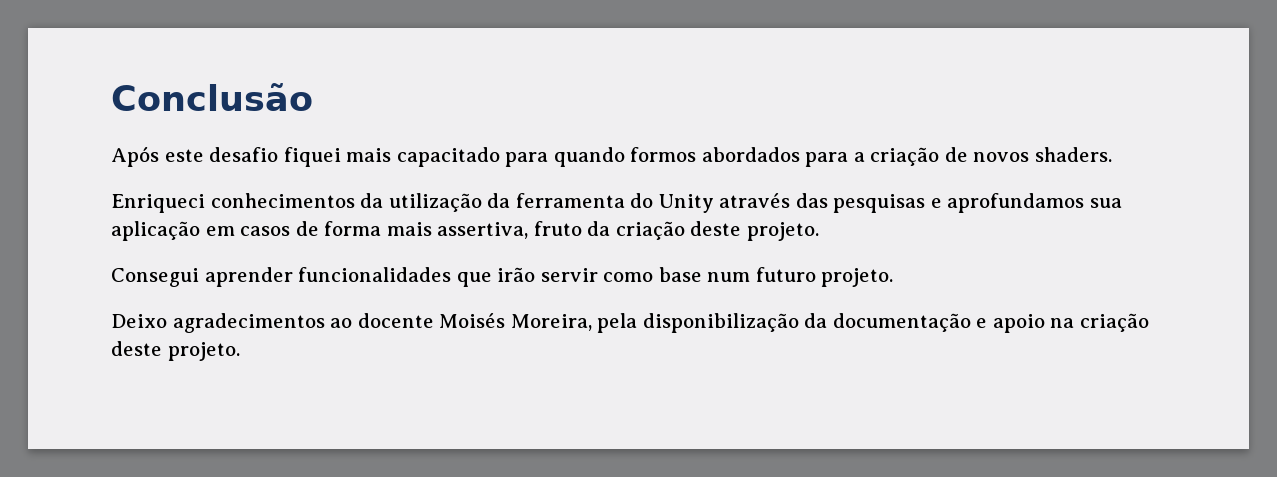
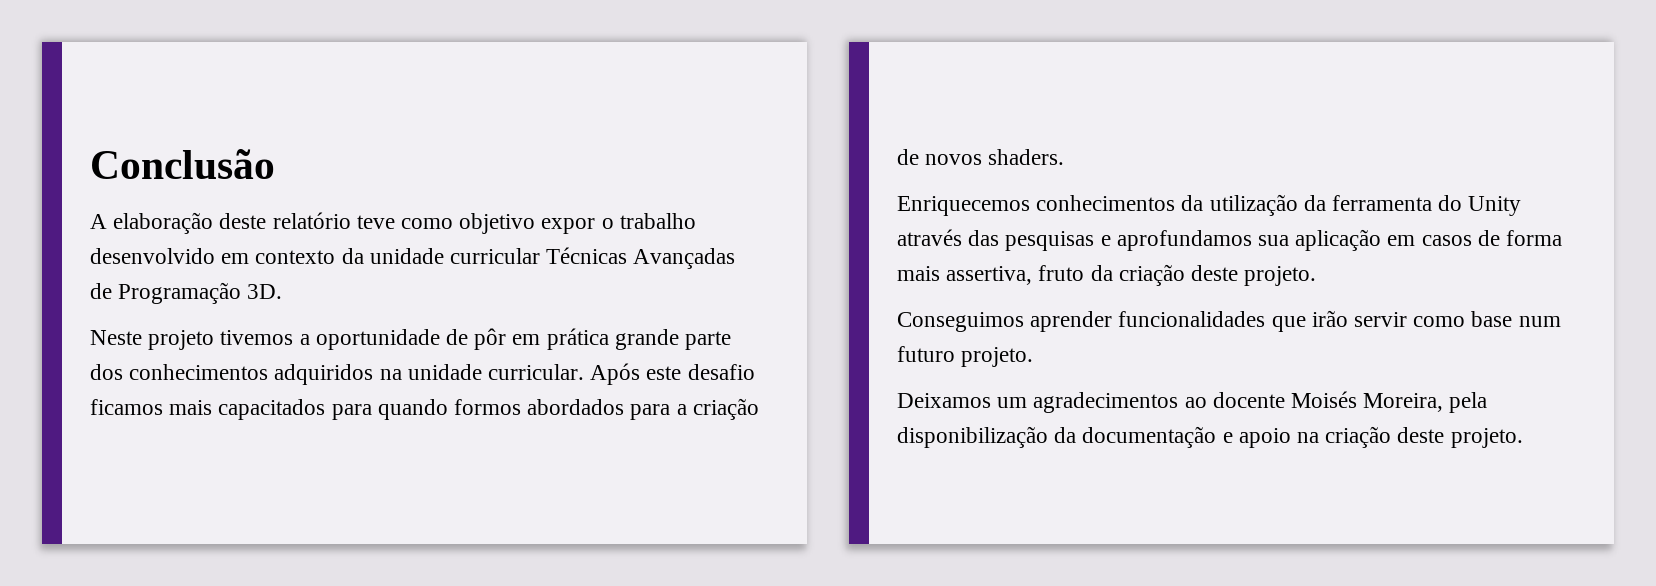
- Após este desafio fiquei mais capacitado para quando formos abordados para a criação de novos shaders.
+ A elaboração deste relatório teve como objetivo expor o trabalho desenvolvido em contexto da unidade curricular Técnicas Avançadas de Programação 3D.
+ Neste projeto tivemos a oportunidade de pôr em prática grande parte dos conhecimentos adquiridos na unidade curricular. Após este desafio ficamos mais capacitados para quando formos abordados para a criação de novos shaders.
- Enriqueci conhecimentos da utilização da ferramenta do Unity através das pesquisas e aprofundamos sua aplicação em casos de forma mais assertiva, fruto da criação deste projeto.
+ Enriquecemos conhecimentos da utilização da ferramenta do Unity através das pesquisas e aprofundamos sua aplicação em casos de forma mais assertiva, fruto da criação deste projeto.
- Consegui aprender funcionalidades que irão servir como base num futuro projeto.
+ Conseguimos aprender funcionalidades que irão servir como base num futuro projeto.
- Deixo agradecimentos ao docente Moisés Moreira, pela disponibilização da documentação e apoio na criação deste projeto.
+ Deixamos um agradecimentos ao docente Moisés Moreira, pela disponibilização da documentação e apoio na criação deste projeto.

